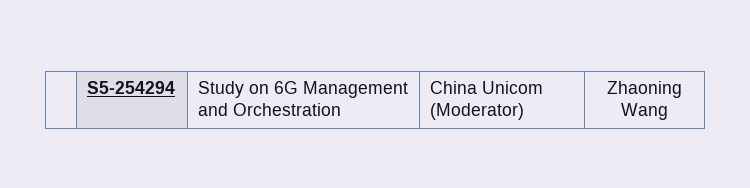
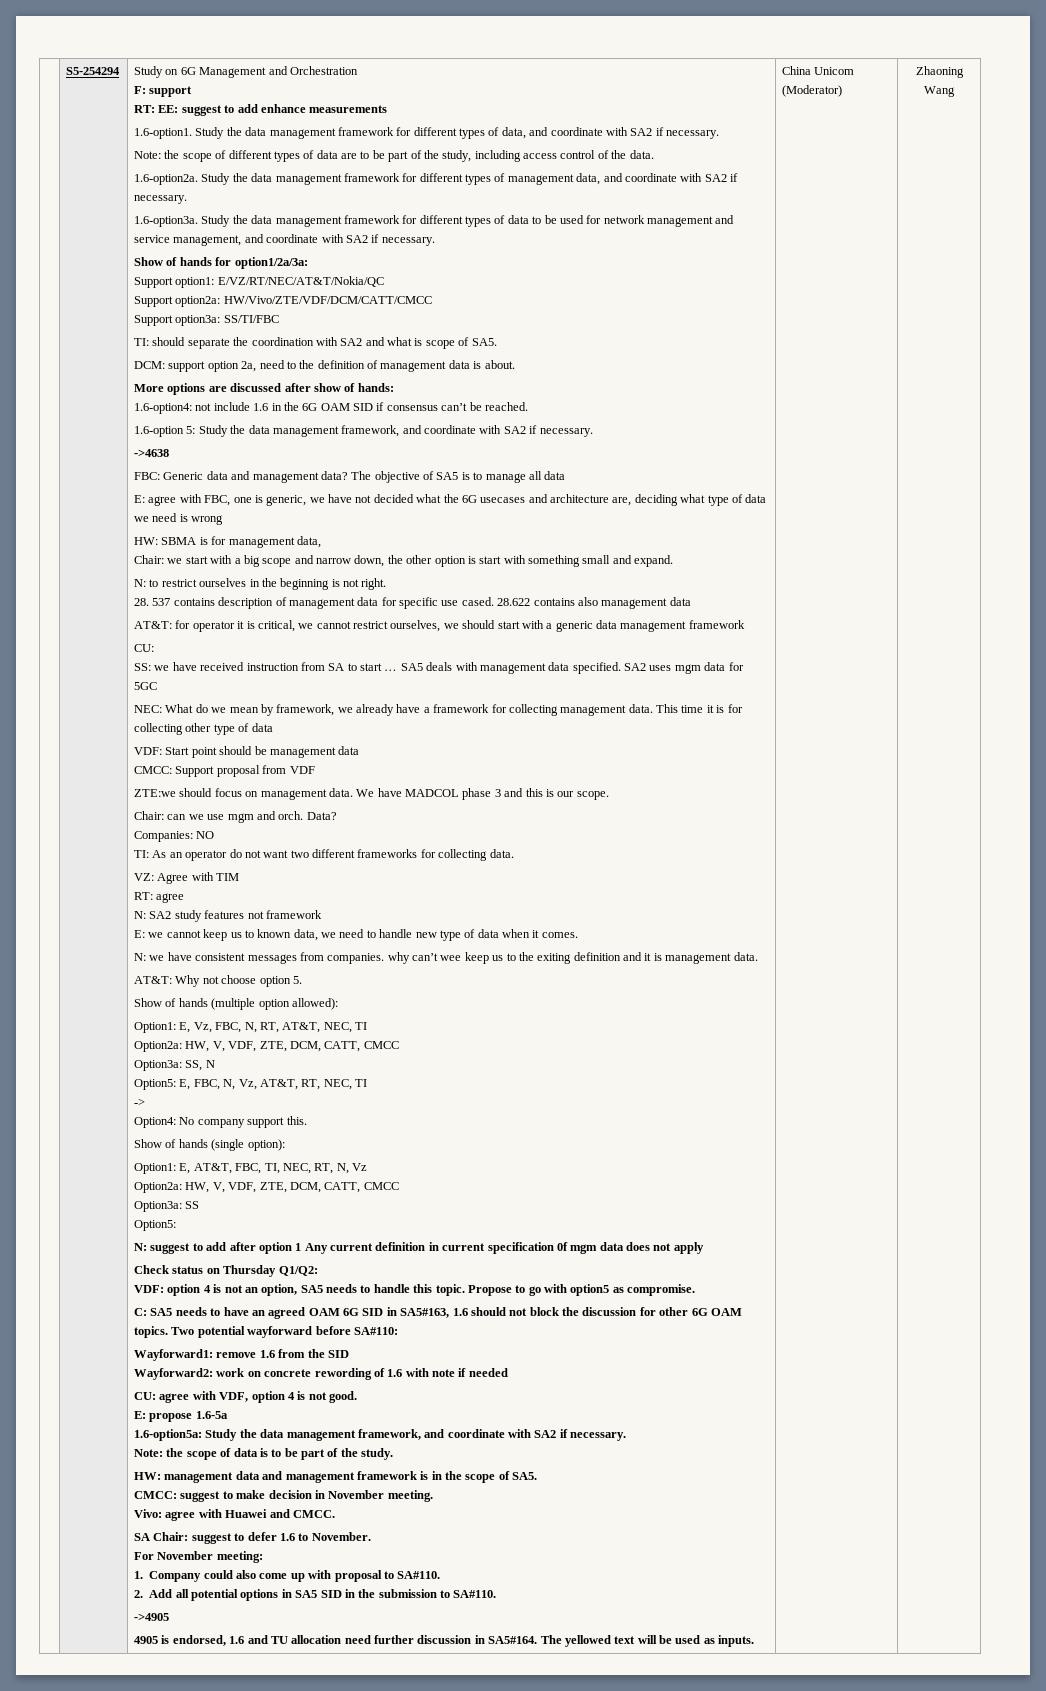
+ F: support
+ RT: EE: suggest to add enhance measurements
+ 1.6-option1. Study the data management framework for different types of data, and coordinate with SA2 if necessary.
+ Note: the scope of different types of data are to be part of the study, including access control of the data.
+ 1.6-option2a. Study the data management framework for different types of management data, and coordinate with SA2 if necessary.
+ 1.6-option3a. Study the data management framework for different types of data to be used for network management and service management, and coordinate with SA2 if necessary.
+ Show of hands for option1/2a/3a:
+ Support option1: E/VZ/RT/NEC/AT&T/Nokia/QC
+ Support option2a: HW/Vivo/ZTE/VDF/DCM/CATT/CMCC
+ Support option3a: SS/TI/FBC
+ TI: should separate the coordination with SA2 and what is scope of SA5.
+ DCM: support option 2a, need to the definition of management data is about.
+ More options are discussed after show of hands:
+ 1.6-option4: not include 1.6 in the 6G OAM SID if consensus can’t be reached.
+ 1.6-option 5: Study the data management framework, and coordinate with SA2 if necessary.
+ ->4638
+ FBC: Generic data and management data? The objective of SA5 is to manage all data
+ E: agree with FBC, one is generic, we have not decided what the 6G usecases and architecture are, deciding what type of data we need is wrong
+ HW: SBMA is for management data,
+ Chair: we start with a big scope and narrow down, the other option is start with something small and expand.
+ N: to restrict ourselves in the beginning is not right.
+ 28. 537 contains description of management data for specific use cased. 28.622 contains also management data
+ AT&T: for operator it is critical, we cannot restrict ourselves, we should start with a generic data management framework
+ CU:
+ SS: we have received instruction from SA to start … SA5 deals with management data specified. SA2 uses mgm data for 5GC
+ NEC: What do we mean by framework, we already have a framework for collecting management data. This time it is for collecting other type of data
+ VDF: Start point should be management data
+ CMCC: Support proposal from VDF
+ ZTE:we should focus on management data. We have MADCOL phase 3 and this is our scope.
+ Chair: can we use mgm and orch. Data?
+ Companies: NO
+ TI: As an operator do not want two different frameworks for collecting data.
+ VZ: Agree with TIM
+ RT: agree
+ N: SA2 study features not framework
+ E: we cannot keep us to known data, we need to handle new type of data when it comes.
+ N: we have consistent messages from companies. why can’t wee keep us to the exiting definition and it is management data.
+ AT&T: Why not choose option 5.
+ Show of hands (multiple option allowed):
+ Option1: E, Vz, FBC, N, RT, AT&T, NEC, TI
+ Option2a: HW, V, VDF, ZTE, DCM, CATT, CMCC
+ Option3a: SS, N
+ Option5: E, FBC, N, Vz, AT&T, RT, NEC, TI
+ ->
+ Option4: No company support this.
+ Show of hands (single option):
+ Option1: E, AT&T, FBC, TI, NEC, RT, N, Vz
+ Option2a: HW, V, VDF, ZTE, DCM, CATT, CMCC
+ Option3a: SS
+ Option5:
+ N: suggest to add after option 1 Any current definition in current specification 0f mgm data does not apply
+ Check status on Thursday Q1/Q2:
+ VDF: option 4 is not an option, SA5 needs to handle this topic. Propose to go with option5 as compromise.
+ C: SA5 needs to have an agreed OAM 6G SID in SA5#163, 1.6 should not block the discussion for other 6G OAM topics. Two potential wayforward before SA#110:
+ Wayforward1: remove 1.6 from the SID
+ Wayforward2: work on concrete rewording of 1.6 with note if needed
+ CU: agree with VDF, option 4 is not good.
+ E: propose 1.6-5a
+ 1.6-option5a: Study the data management framework, and coordinate with SA2 if necessary.
+ Note: the scope of data is to be part of the study.
+ HW: management data and management framework is in the scope of SA5.
+ CMCC: suggest to make decision in November meeting.
+ Vivo: agree with Huawei and CMCC.
+ SA Chair: suggest to defer 1.6 to November.
+ For November meeting:
+ 1. Company could also come up with proposal to SA#110.
+ 2. Add all potential options in SA5 SID in the submission to SA#110.
+ ->4905
+ 4905 is endorsed, 1.6 and TU allocation need further discussion in SA5#164. The yellowed text will be used as inputs.

